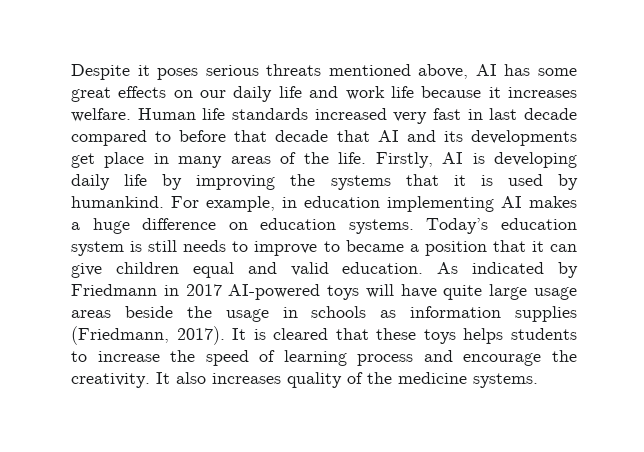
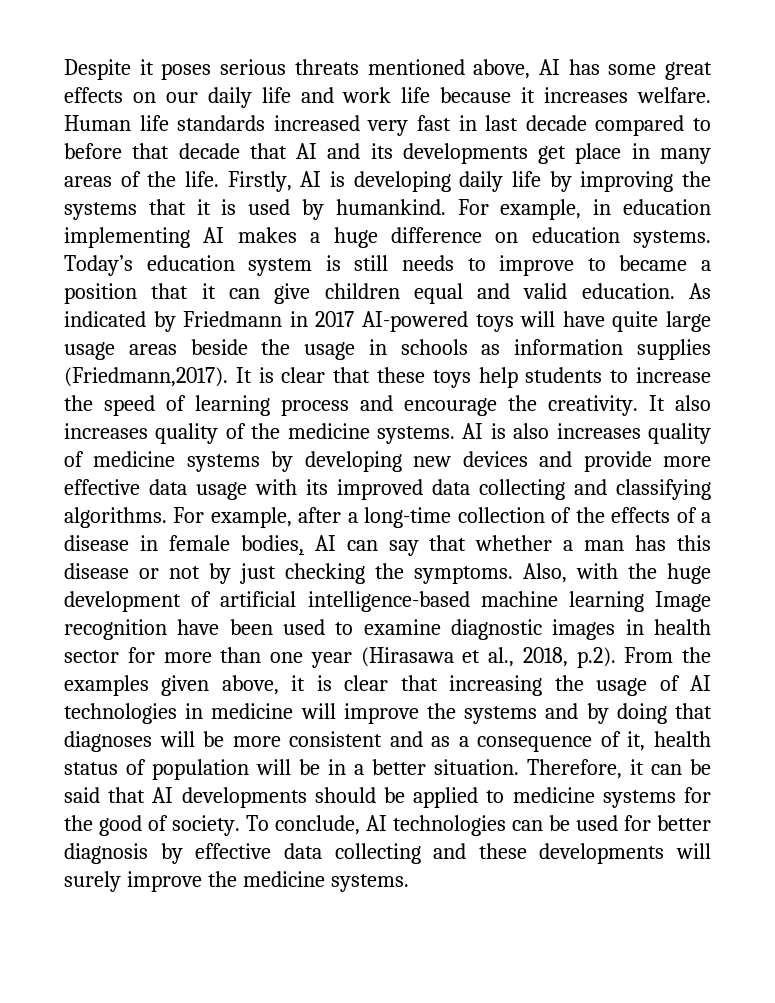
- As indicated by Friedmann in 2017 AI-powered toys will have quite large usage areas beside the usage in schools as information supplies (Friedmann, 2017).
+ As indicated by Friedmann in 2017 AI-powered toys will have quite large usage areas beside the usage in schools as information supplies (Friedmann,2017).
- It is cleared that these toys helps students to increase the speed of learning process and encourage the creativity.
+ It is clear that these toys help students to increase the speed of learning process and encourage the creativity.
+ AI is also increases quality of medicine systems by developing new devices and provide more effective data usage with its improved data collecting and classifying algorithms. For example, after a long-time collection of the effects of a disease in female bodies, AI can say that whether a man has this disease or not by just checking the symptoms. Also, with the huge development of artificial intelligence-based machine learning Image recognition have been used to examine diagnostic images in health sector for more than one year (Hirasawa et al., 2018, p.2). From the examples given above, it is clear that increasing the usage of AI technologies in medicine will improve the systems and by doing that diagnoses will be more consistent and as a consequence of it, health status of population will be in a better situation. Therefore, it can be said that AI developments should be applied to medicine systems for the good of society. To conclude, AI technologies can be used for better diagnosis by effective data collecting and these developments will surely improve the medicine systems.

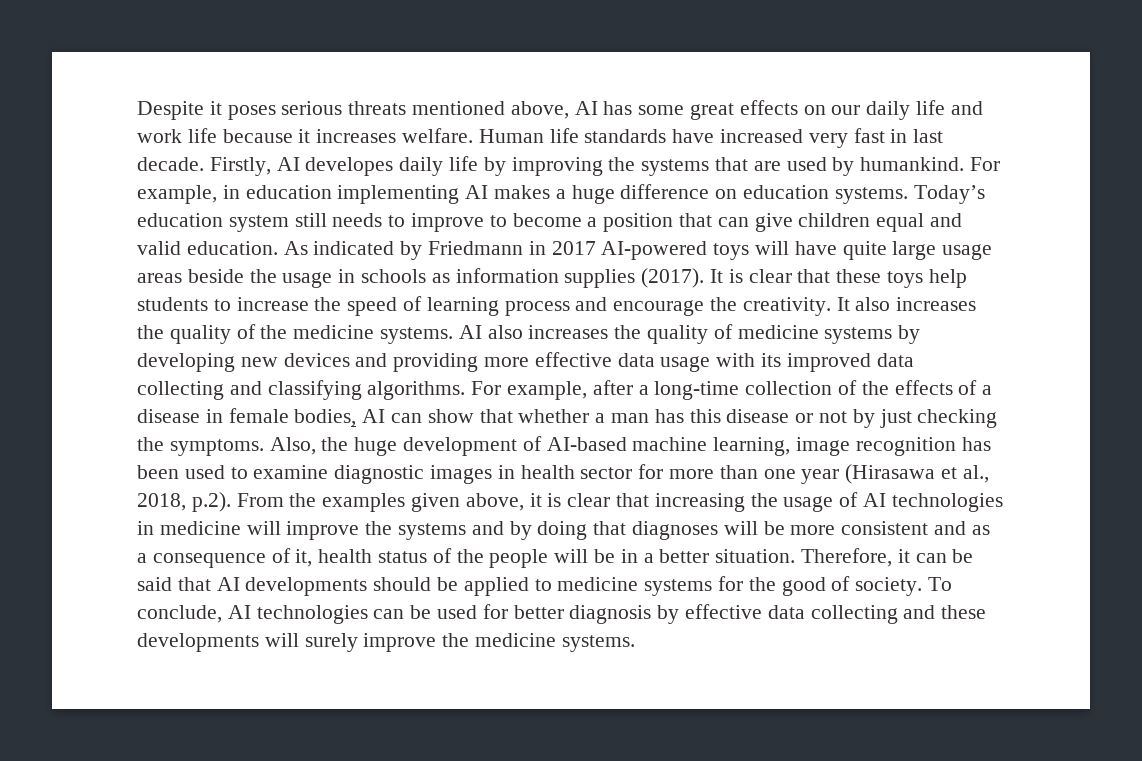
- Human life standards increased very fast in last decade compared to before that decade that AI and its developments get place in many areas of the life. Firstly, AI is developing daily life by improving the systems that it is used by humankind.
+ Human life standards have increased very fast in last decade. Firstly, AI developes daily life by improving the systems that are used by humankind.
- Today’s education system is still needs to improve to became a position that it can give children equal and valid education.
+ Today’s education system still needs to improve to become a position that can give children equal and valid education.
- As indicated by Friedmann in 2017 AI-powered toys will have quite large usage areas beside the usage in schools as information supplies (Friedmann,2017).
+ As indicated by Friedmann in 2017 AI-powered toys will have quite large usage areas beside the usage in schools as information supplies (2017).
- It also increases quality of the medicine systems.
+ It also increases the quality of the medicine systems.
- AI is also increases quality of medicine systems by developing new devices and provide more effective data usage with its improved data collecting and classifying algorithms.
+ AI also increases the quality of medicine systems by developing new devices and providing more effective data usage with its improved data collecting and classifying algorithms.
- For example, after a long-time collection of the effects of a disease in female bodies, AI can say that whether a man has this disease or not by just checking the symptoms.
+ For example, after a long-time collection of the effects of a disease in female bodies, AI can show that whether a man has this disease or not by just checking the symptoms.
- Also, with the huge development of artificial intelligence-based machine learning Image recognition have been used to examine diagnostic images in health sector for more than one year (Hirasawa et al., 2018, p.2). From the examples given above, it is clear that increasing the usage of AI technologies in medicine will improve the systems and by doing that diagnoses will be more consistent and as a consequence of it, health status of population will be in a better situation.
+ Also, the huge development of AI-based machine learning, image recognition has been used to examine diagnostic images in health sector for more than one year (Hirasawa et al., 2018, p.2). From the examples given above, it is clear that increasing the usage of AI technologies in medicine will improve the systems and by doing that diagnoses will be more consistent and as a consequence of it, health status of the people will be in a better situation.

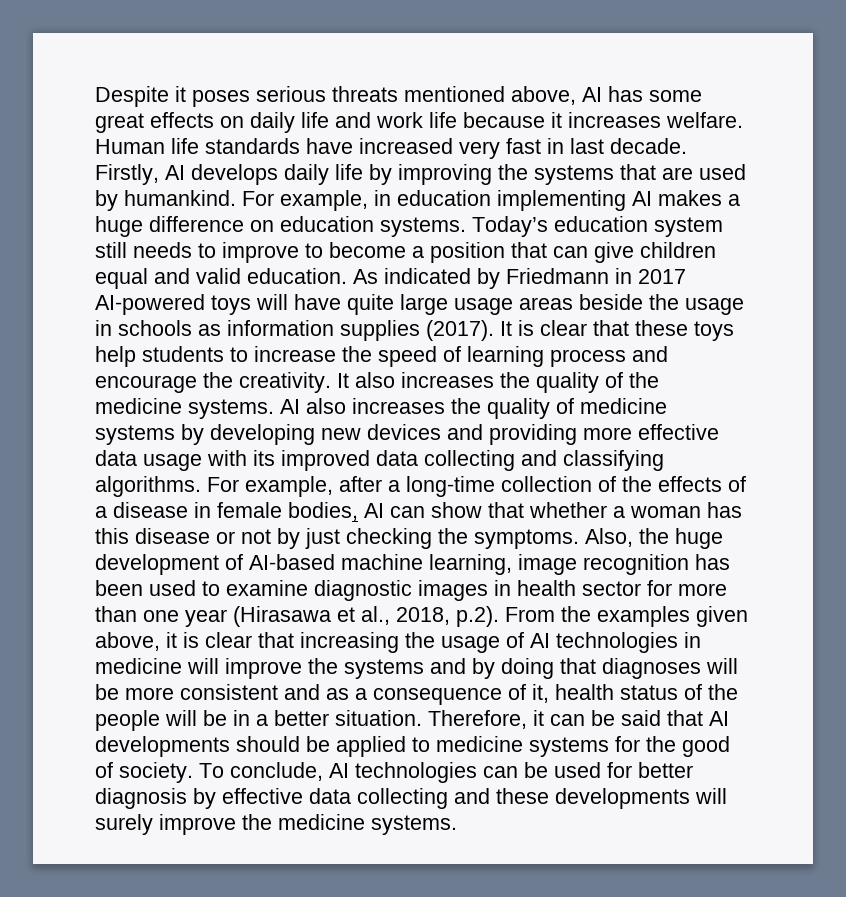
- Despite it poses serious threats mentioned above, AI has some great effects on our daily life and work life because it increases welfare.
+ Despite it poses serious threats mentioned above, AI has some great effects on daily life and work life because it increases welfare.
- Firstly, AI developes daily life by improving the systems that are used by humankind.
+ Firstly, AI develops daily life by improving the systems that are used by humankind.
- For example, after a long-time collection of the effects of a disease in female bodies, AI can show that whether a man has this disease or not by just checking the symptoms.
+ For example, after a long-time collection of the effects of a disease in female bodies, AI can show that whether a woman has this disease or not by just checking the symptoms.

